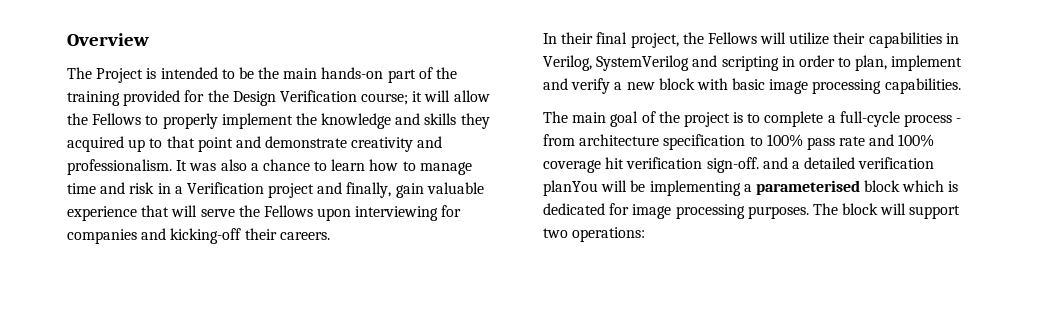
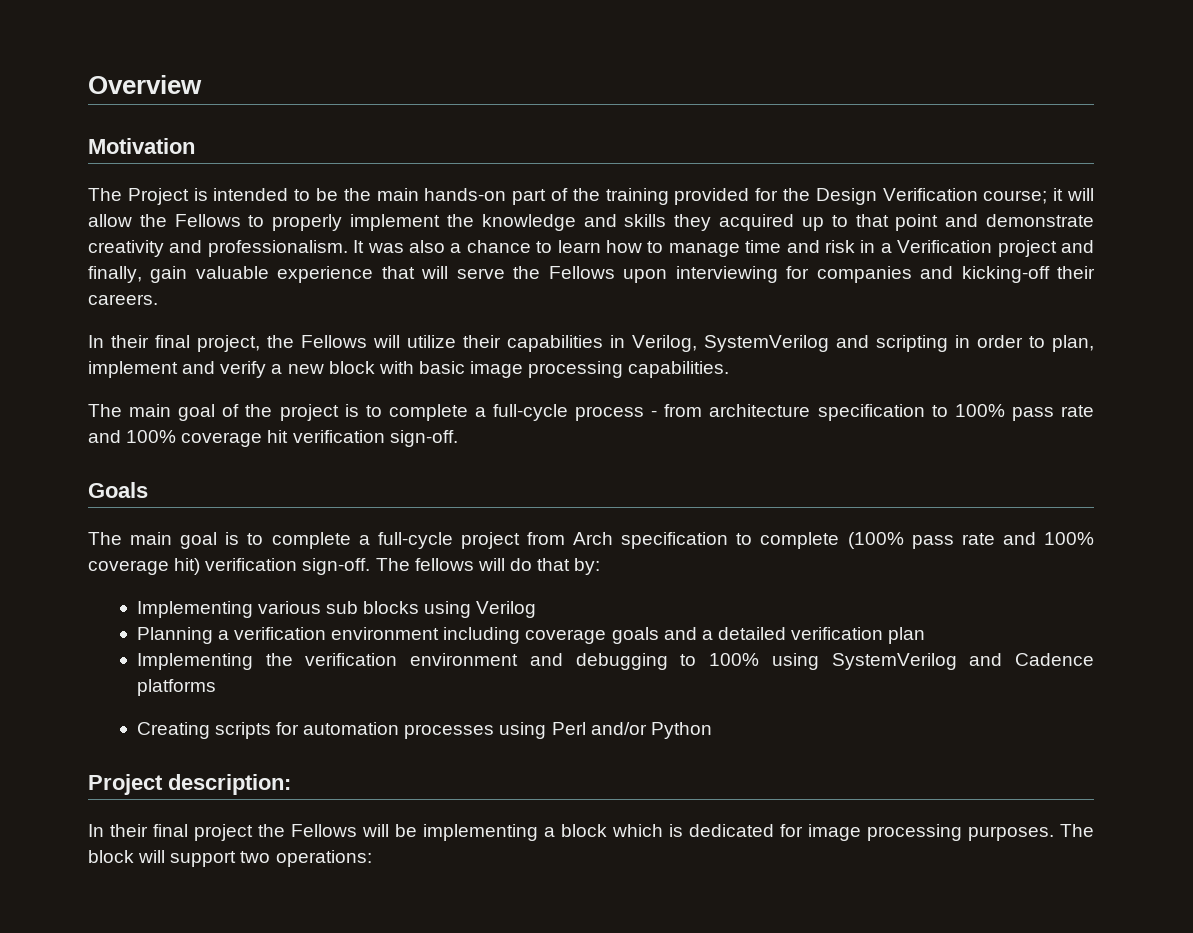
+ Motivation
- The main goal of the project is to complete a full-cycle process - from architecture specification to 100% pass rate and 100% coverage hit verification sign-off. and a detailed verification planYou will be implementing a parameterised block which is dedicated for image processing purposes.
+ The main goal of the project is to complete a full-cycle process - from architecture specification to 100% pass rate and 100% coverage hit verification sign-off.
+ Goals
+ The main goal is to complete a full-cycle project from Arch specification to complete (100% pass rate and 100% coverage hit) verification sign-off. The fellows will do that by:
+ Implementing various sub blocks using Verilog
+ Planning a verification environment including coverage goals and a detailed verification plan
+ Implementing the verification environment and debugging to 100% using SystemVerilog and Cadence platforms
+ Creating scripts for automation processes using Perl and/or Python
+ Project description:
+ In their final project the Fellows will be implementing a block which is dedicated for image processing purposes.

